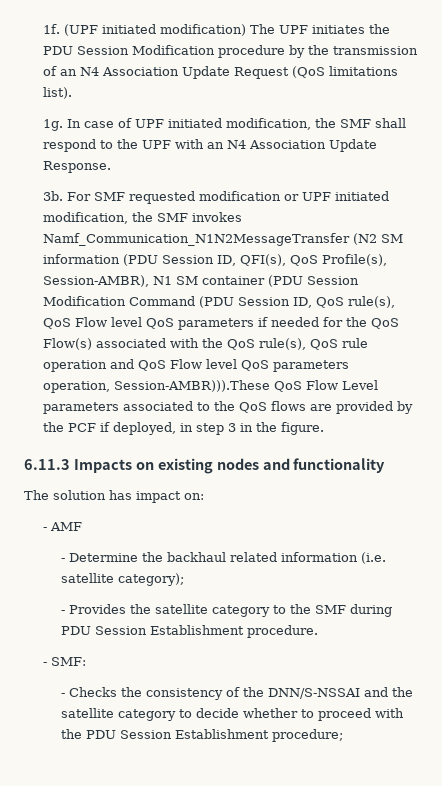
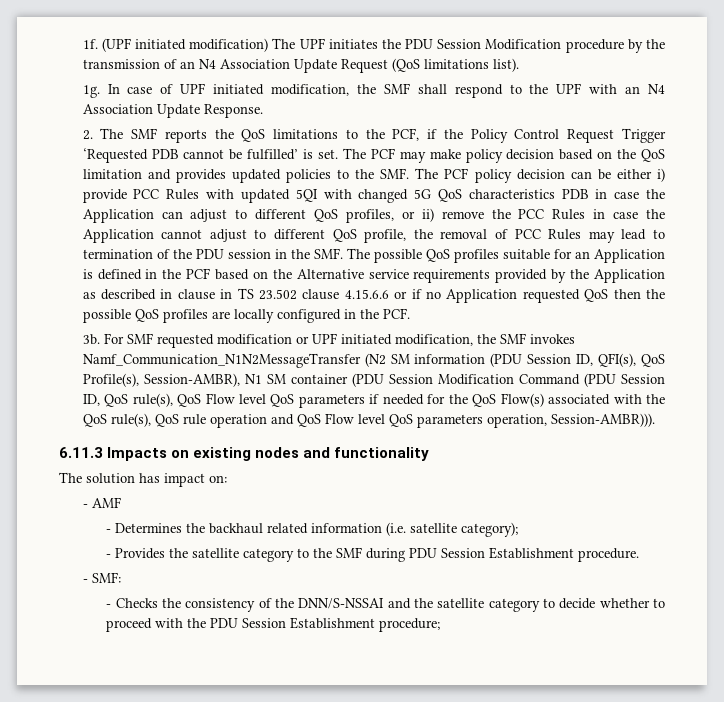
+ 2. The SMF reports the QoS limitations to the PCF, if the Policy Control Request Trigger ‘Requested PDB cannot be fulfilled’ is set. The PCF may make policy decision based on the QoS limitation and provides updated policies to the SMF. The PCF policy decision can be either i) provide PCC Rules with updated 5QI with changed 5G QoS characteristics PDB in case the Application can adjust to different QoS profiles, or ii) remove the PCC Rules in case the Application cannot adjust to different QoS profile, the removal of PCC Rules may lead to termination of the PDU session in the SMF. The possible QoS profiles suitable for an Application is defined in the PCF based on the Alternative service requirements provided by the Application as described in clause in TS 23.502 clause 4.15.6.6 or if no Application requested QoS then the possible QoS profiles are locally configured in the PCF.
- For SMF requested modification or UPF initiated modification, the SMF invokes Namf_Communication_N1N2MessageTransfer (N2 SM information (PDU Session ID, QFI(s), QoS Profile(s), Session-AMBR), N1 SM container (PDU Session Modification Command (PDU Session ID, QoS rule(s), QoS Flow level QoS parameters if needed for the QoS Flow(s) associated with the QoS rule(s), QoS rule operation and QoS Flow level QoS parameters operation, Session-AMBR))).These QoS Flow Level parameters associated to the QoS flows are provided by the PCF if deployed, in step 3 in the figure.
+ For SMF requested modification or UPF initiated modification, the SMF invokes Namf_Communication_N1N2MessageTransfer (N2 SM information (PDU Session ID, QFI(s), QoS Profile(s), Session-AMBR), N1 SM container (PDU Session Modification Command (PDU Session ID, QoS rule(s), QoS Flow level QoS parameters if needed for the QoS Flow(s) associated with the QoS rule(s), QoS rule operation and QoS Flow level QoS parameters operation, Session-AMBR))).
- - Determine the backhaul related information (i.e. satellite category);
+ - Determines the backhaul related information (i.e. satellite category);

